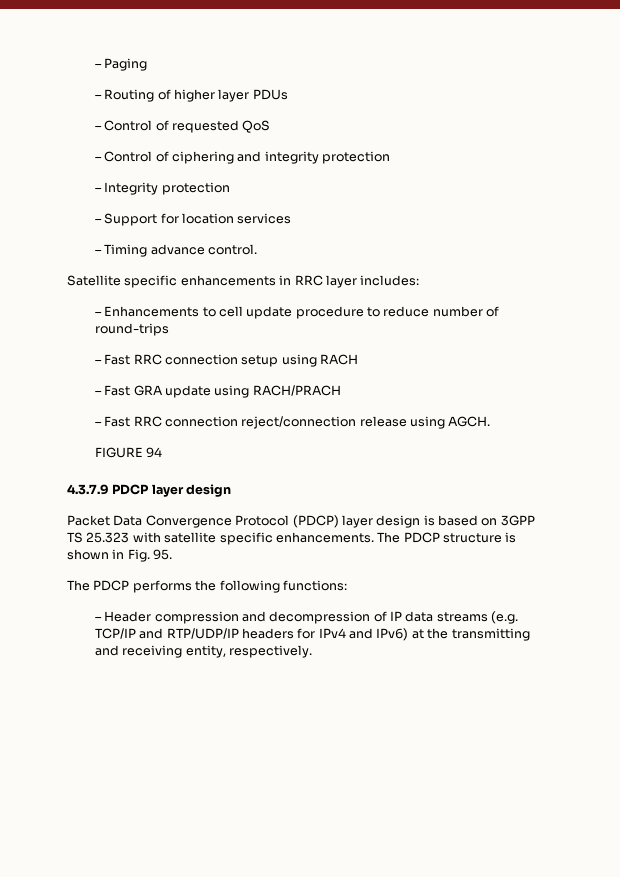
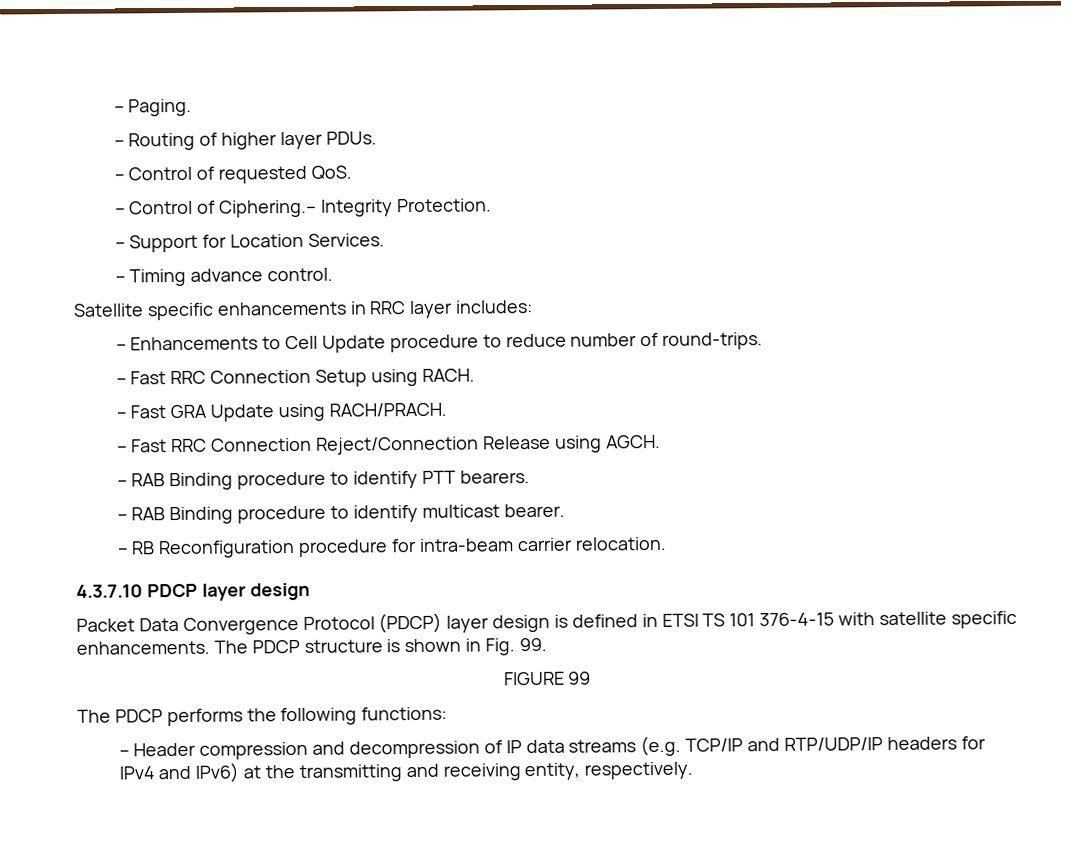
- – Paging
+ – Paging.
- – Routing of higher layer PDUs
+ – Routing of higher layer PDUs.
- – Control of requested QoS
- – Control of ciphering and integrity protection
- – Integrity protection
+ – Control of requested QoS.
+ – Control of Ciphering.– Integrity Protection.
- – Support for location services
+ – Support for Location Services.
- – Enhancements to cell update procedure to reduce number of round-trips
- – Fast RRC connection setup using RACH
+ – Enhancements to Cell Update procedure to reduce number of round-trips.
+ – Fast RRC Connection Setup using RACH.
- – Fast GRA update using RACH/PRACH
- – Fast RRC connection reject/connection release using AGCH.
+ – Fast GRA Update using RACH/PRACH.
+ – Fast RRC Connection Reject/Connection Release using AGCH.
- FIGURE 94
- 4.3.7.9 PDCP layer design
+ – RAB Binding procedure to identify PTT bearers.
+ – RAB Binding procedure to identify multicast bearer.
+ – RB Reconfiguration procedure for intra-beam carrier relocation.
+ 4.3.7.10 PDCP layer design
- Packet Data Convergence Protocol (PDCP) layer design is based on 3GPP TS 25.323 with satellite specific enhancements.
+ Packet Data Convergence Protocol (PDCP) layer design is defined in ETSI TS 101 376-4-15 with satellite specific enhancements.
- The PDCP structure is shown in Fig. 95.
+ The PDCP structure is shown in Fig. 99.
+ FIGURE 99

